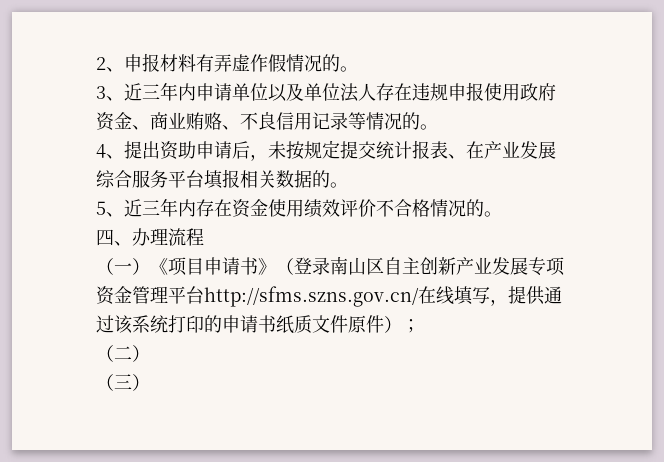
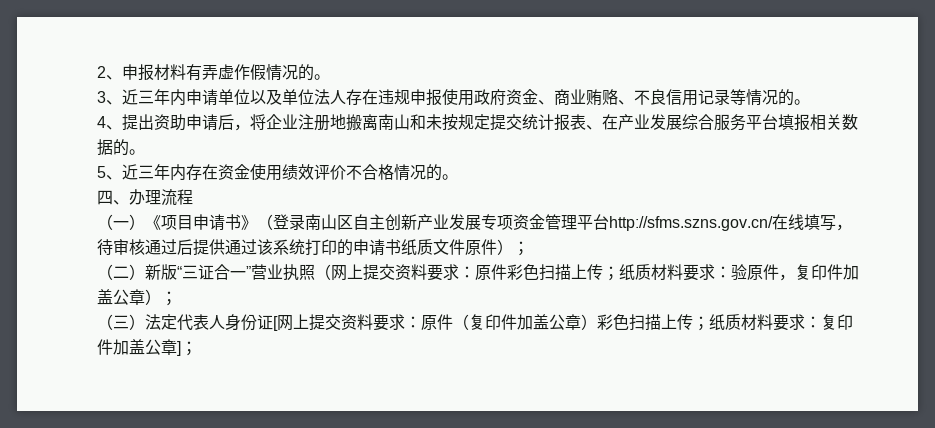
- 4、提出资助申请后，未按规定提交统计报表、在产业发展综合服务平台填报相关数据的。
+ 4、提出资助申请后，将企业注册地搬离南山和未按规定提交统计报表、在产业发展综合服务平台填报相关数据的。
- （一）《项目申请书》（登录南山区自主创新产业发展专项资金管理平台http://sfms.szns.gov.cn/在线填写，提供通过该系统打印的申请书纸质文件原件）；
+ （一）《项目申请书》（登录南山区自主创新产业发展专项资金管理平台http://sfms.szns.gov.cn/在线填写，待审核通过后提供通过该系统打印的申请书纸质文件原件）；
- （二）
- （三）
+ （二）新版“三证合一”营业执照（网上提交资料要求：原件彩色扫描上传；纸质材料要求：验原件，复印件加盖公章）；
+ （三）法定代表人身份证[网上提交资料要求：原件（复印件加盖公章）彩色扫描上传；纸质材料要求：复印件加盖公章]；

